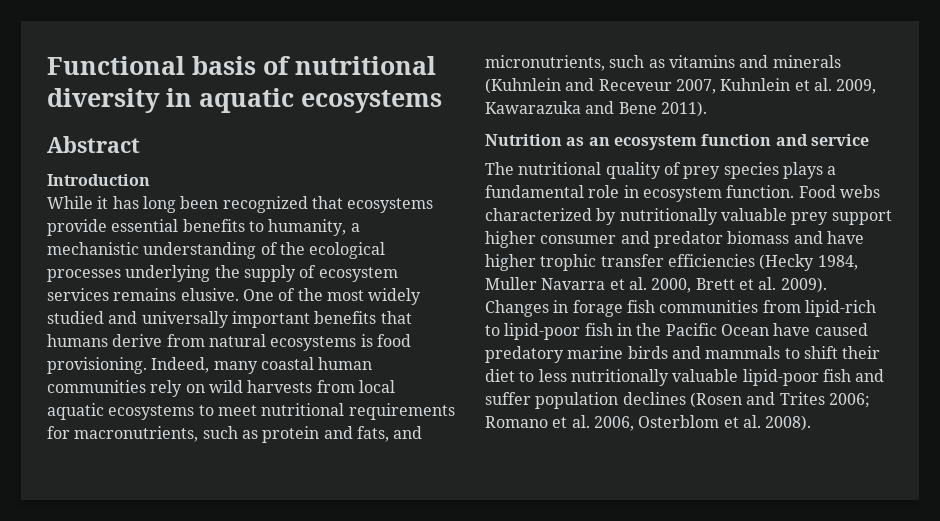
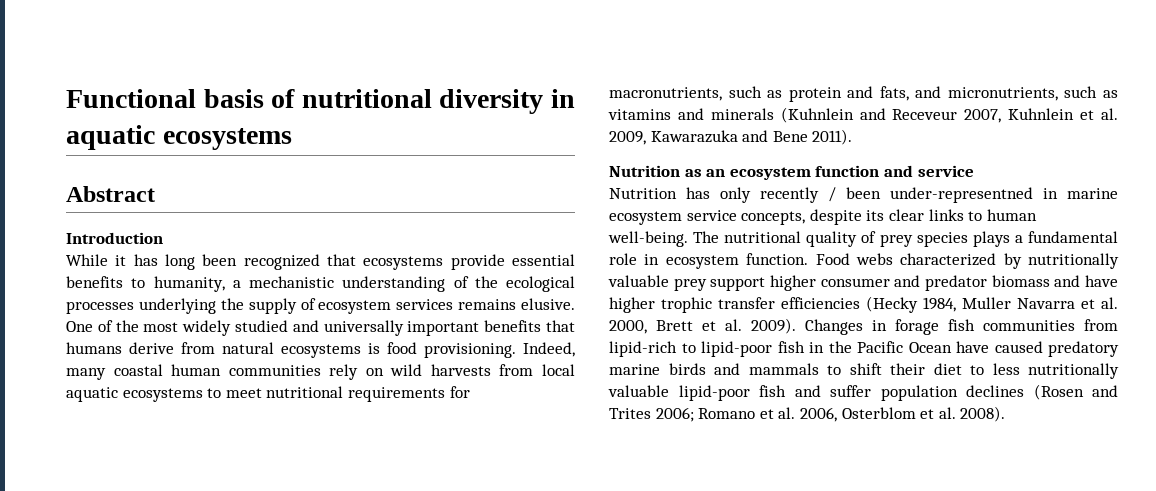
+ Nutrition has only recently / been under-representned in marine ecosystem service concepts, despite its clear links to human well-being.

